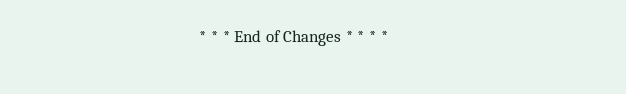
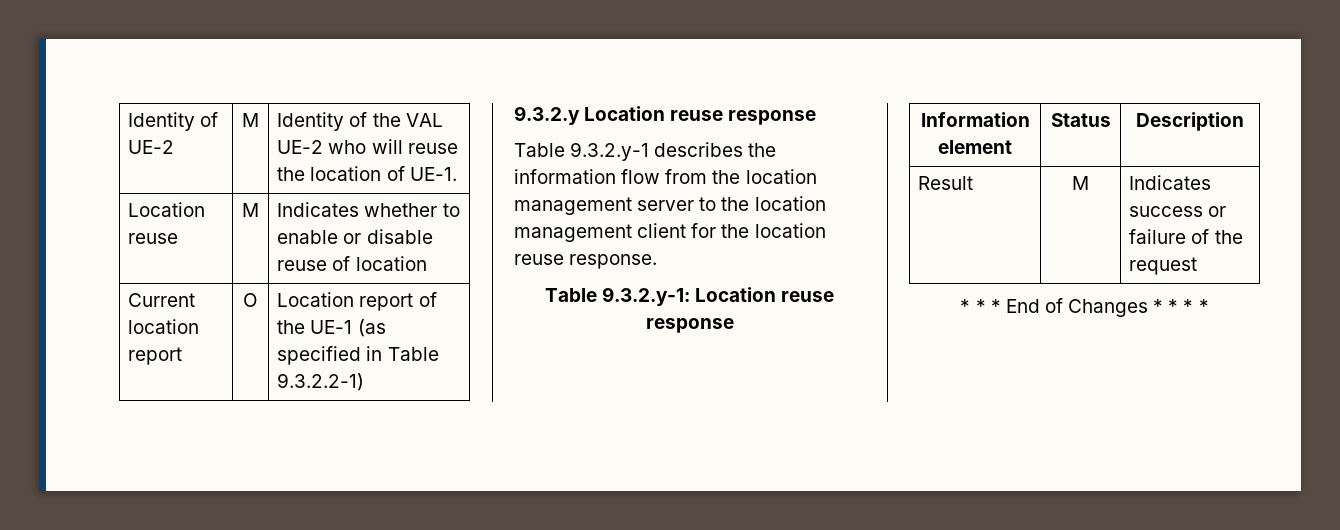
+ Identity of UE-2 | M | Identity of the VAL UE-2 who will reuse the location of UE-1.
+ Location reuse | M | Indicates whether to enable or disable reuse of location
+ Current location report | O | Location report of the UE-1 (as specified in Table 9.3.2.2-1)
+ 9.3.2.y Location reuse response
+ Table 9.3.2.y-1 describes the information flow from the location management server to the location management client for the location reuse response.
+ Table 9.3.2.y-1: Location reuse response
+ Information element | Status | Description
+ Result | M | Indicates success or failure of the request

